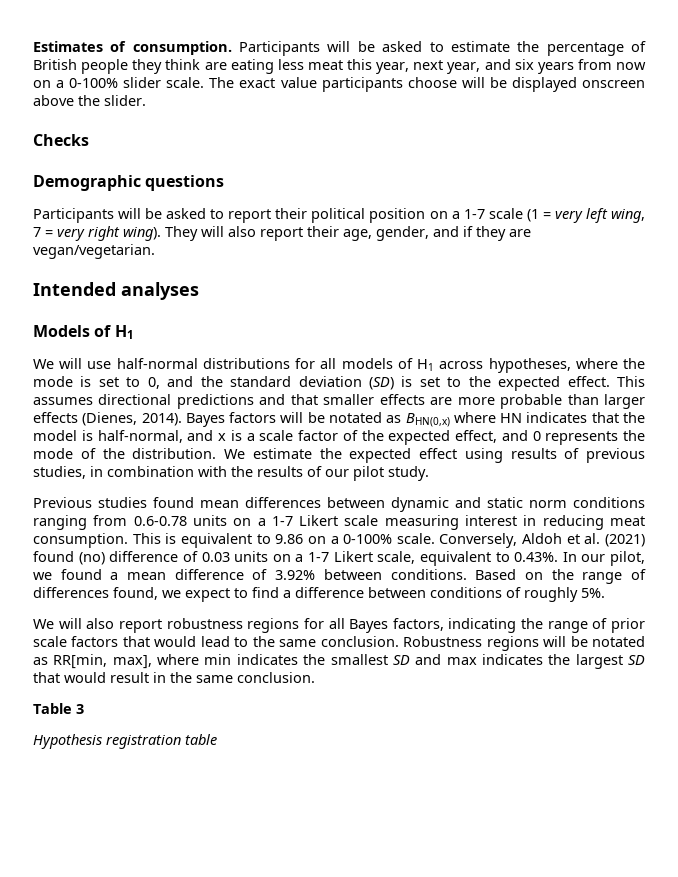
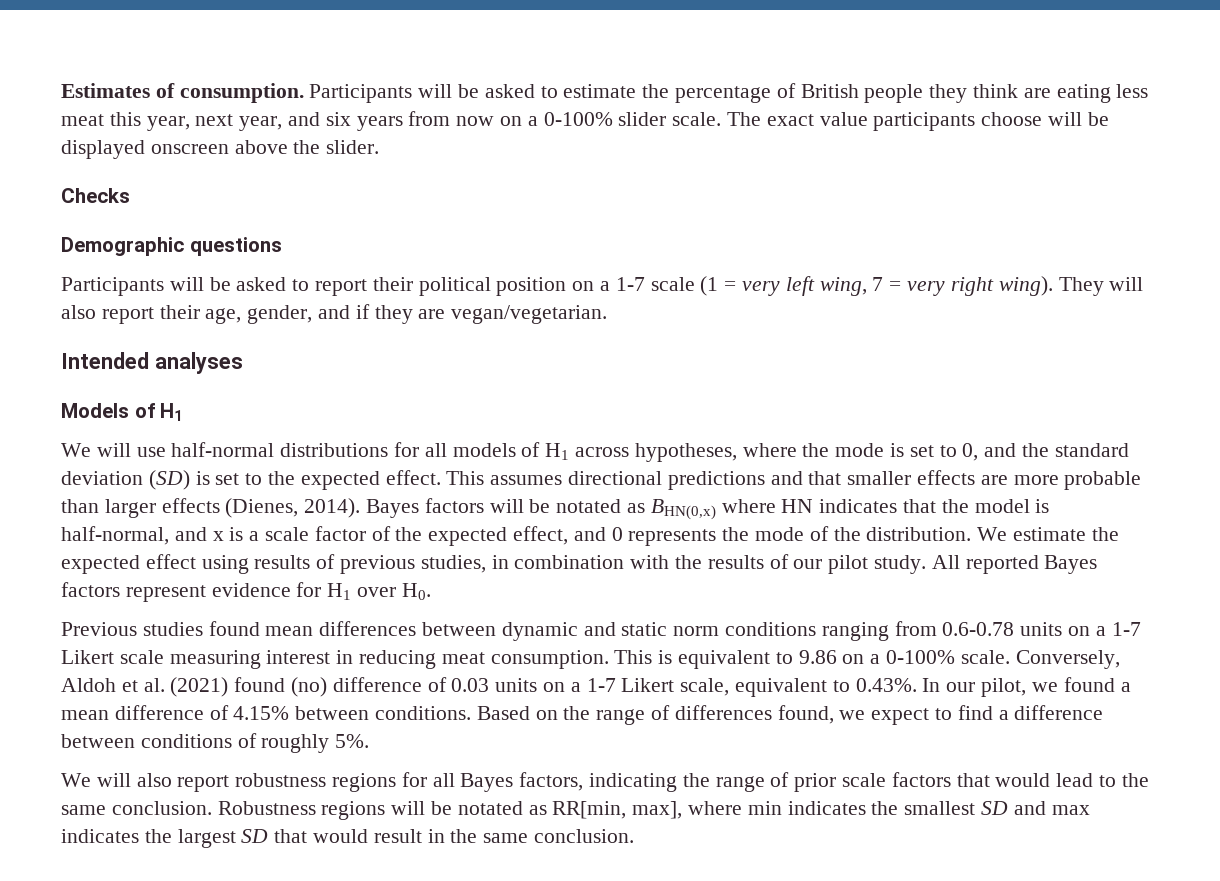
+ All reported Bayes factors represent evidence for H1 over H0.
- Conversely, Aldoh et al. (2021) found (no) difference of 0.03 units on a 1-7 Likert scale, equivalent to 0.43%. In our pilot, we found a mean difference of 3.92% between conditions.
+ Conversely, Aldoh et al. (2021) found (no) difference of 0.03 units on a 1-7 Likert scale, equivalent to 0.43%. In our pilot, we found a mean difference of 4.15% between conditions.
- Table 3
- Hypothesis registration table

